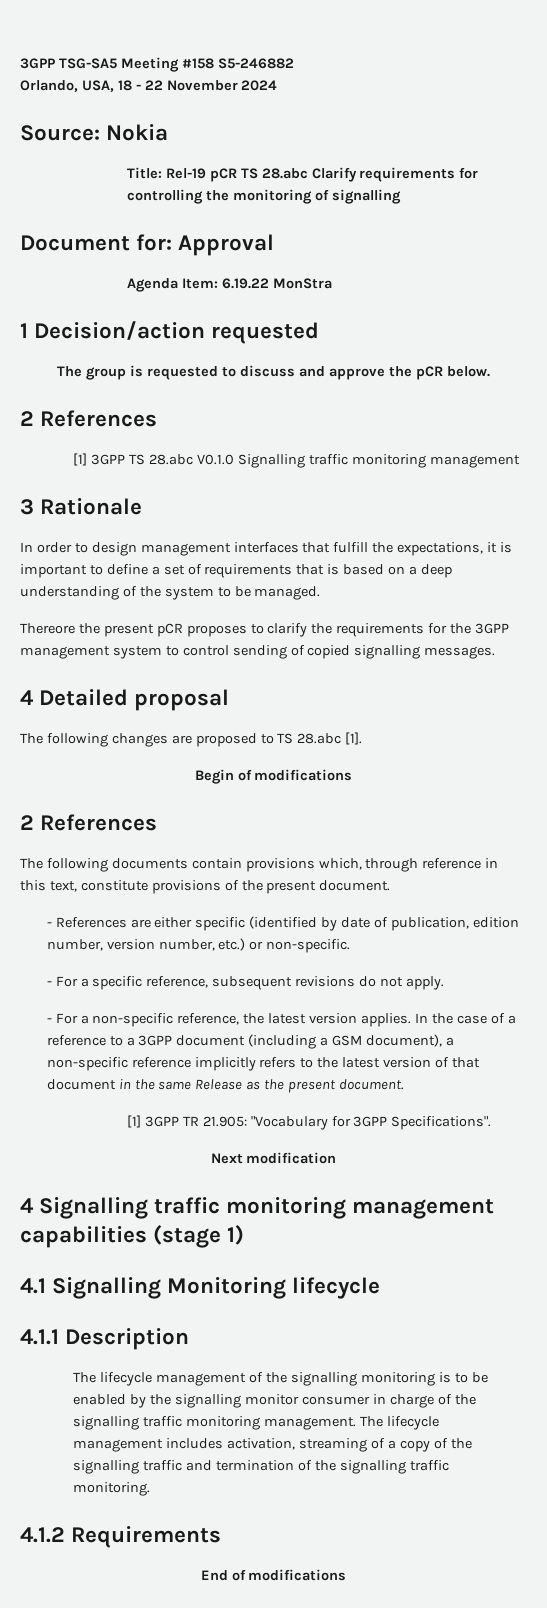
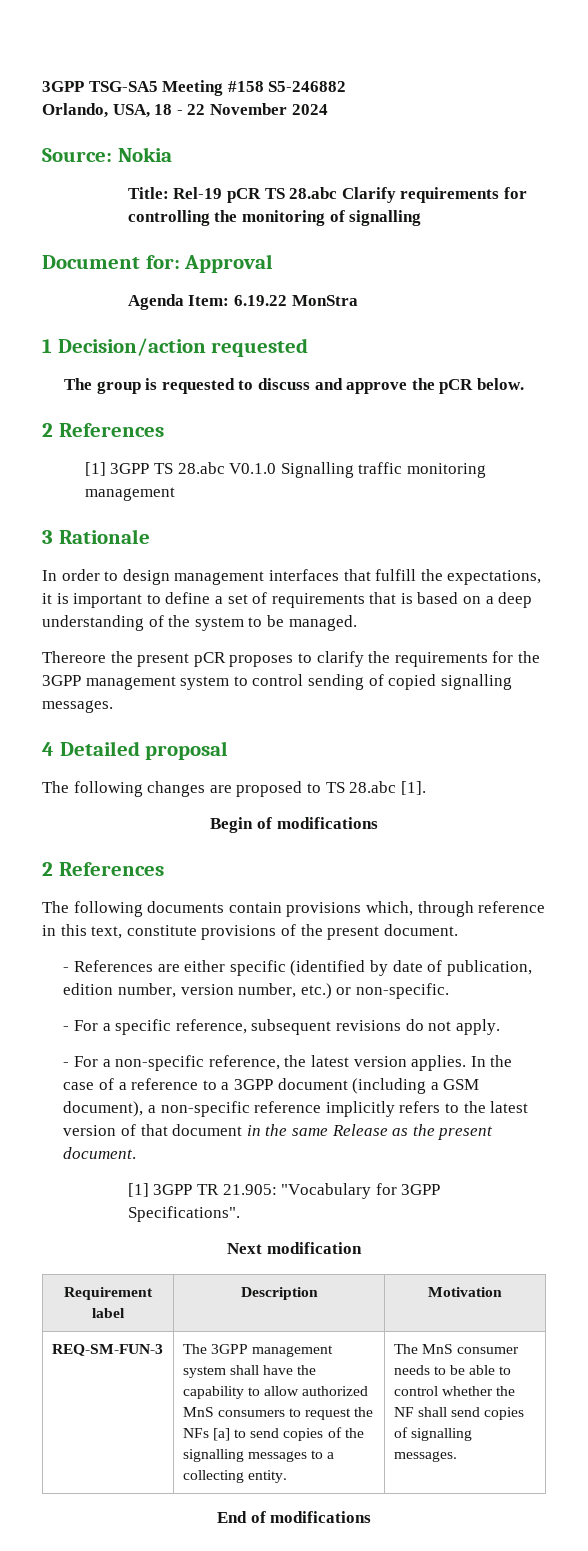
- 4 Signalling traffic monitoring management capabilities (stage 1)
- 4.1 Signalling Monitoring lifecycle
- 4.1.1 Description
- The lifecycle management of the signalling monitoring is to be enabled by the signalling monitor consumer in charge of the signalling traffic monitoring management. The lifecycle management includes activation, streaming of a copy of the signalling traffic and termination of the signalling traffic monitoring.
- 4.1.2 Requirements
+ Requirement label | Description | Motivation
+ REQ-SM-FUN-3 | The 3GPP management system shall have the capability to allow authorized MnS consumers to request the NFs [a] to send copies of the signalling messages to a collecting entity. | The MnS consumer needs to be able to control whether the NF shall send copies of signalling messages.

